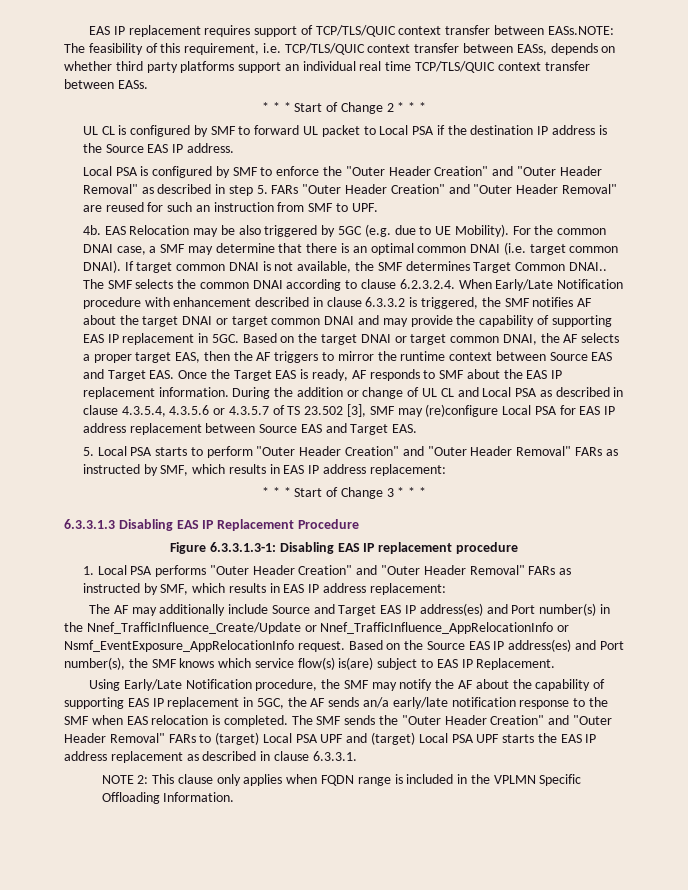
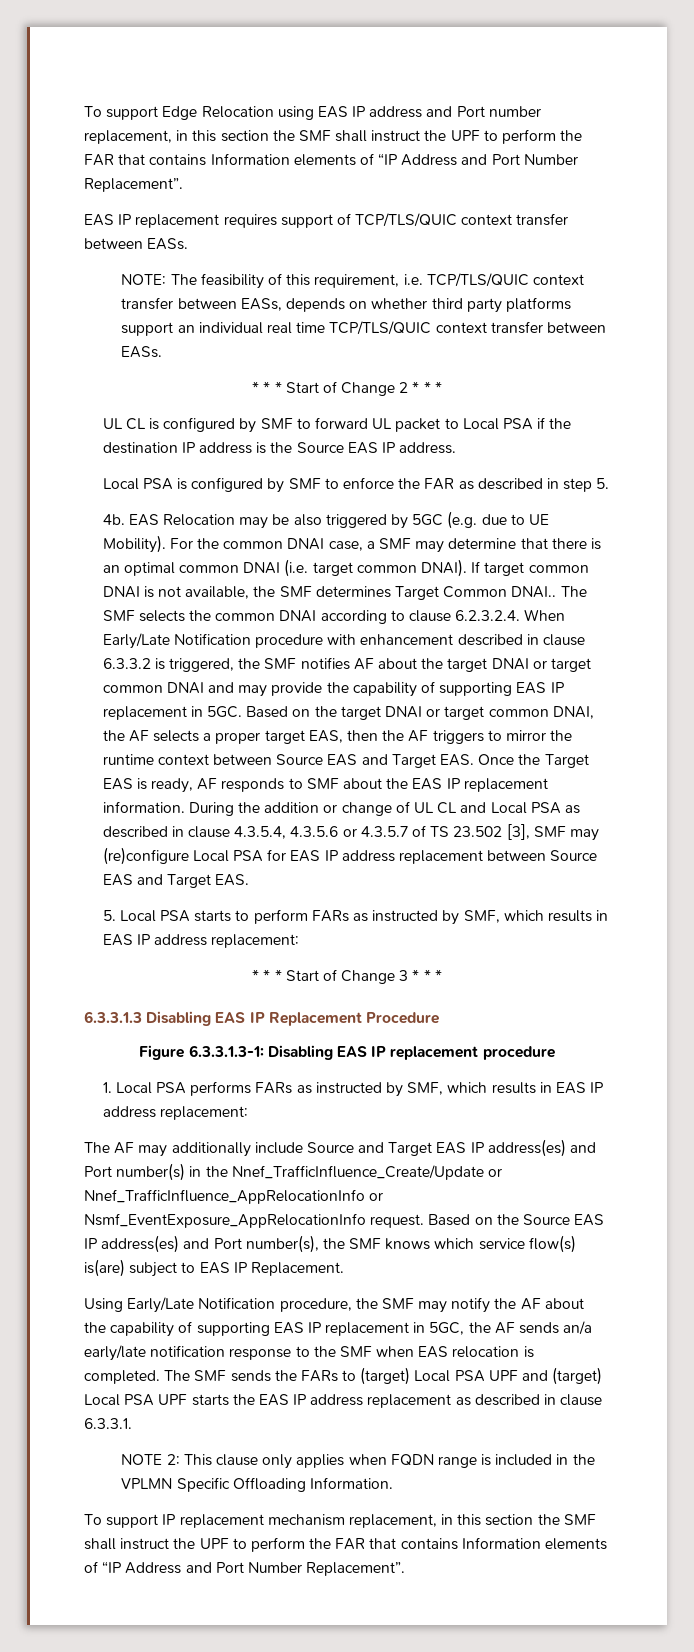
+ To support Edge Relocation using EAS IP address and Port number replacement, in this section the SMF shall instruct the UPF to perform the FAR that contains Information elements of “IP Address and Port Number Replacement”.
- EAS IP replacement requires support of TCP/TLS/QUIC context transfer between EASs.NOTE: The feasibility of this requirement, i.e. TCP/TLS/QUIC context transfer between EASs, depends on whether third party platforms support an individual real time TCP/TLS/QUIC context transfer between EASs.
+ EAS IP replacement requires support of TCP/TLS/QUIC context transfer between EASs.
+ NOTE: The feasibility of this requirement, i.e. TCP/TLS/QUIC context transfer between EASs, depends on whether third party platforms support an individual real time TCP/TLS/QUIC context transfer between EASs.
- Local PSA is configured by SMF to enforce the "Outer Header Creation" and "Outer Header Removal" as described in step 5. FARs "Outer Header Creation" and "Outer Header Removal" are reused for such an instruction from SMF to UPF.
+ Local PSA is configured by SMF to enforce the FAR as described in step 5.
- 5. Local PSA starts to perform "Outer Header Creation" and "Outer Header Removal" FARs as instructed by SMF, which results in EAS IP address replacement:
+ 5. Local PSA starts to perform FARs as instructed by SMF, which results in EAS IP address replacement:
- 1. Local PSA performs "Outer Header Creation" and "Outer Header Removal" FARs as instructed by SMF, which results in EAS IP address replacement:
+ 1. Local PSA performs FARs as instructed by SMF, which results in EAS IP address replacement:
- The SMF sends the "Outer Header Creation" and "Outer Header Removal" FARs to (target) Local PSA UPF and (target) Local PSA UPF starts the EAS IP address replacement as described in clause 6.3.3.1.
+ The SMF sends the FARs to (target) Local PSA UPF and (target) Local PSA UPF starts the EAS IP address replacement as described in clause 6.3.3.1.
+ To support IP replacement mechanism replacement, in this section the SMF shall instruct the UPF to perform the FAR that contains Information elements of “IP Address and Port Number Replacement”.

